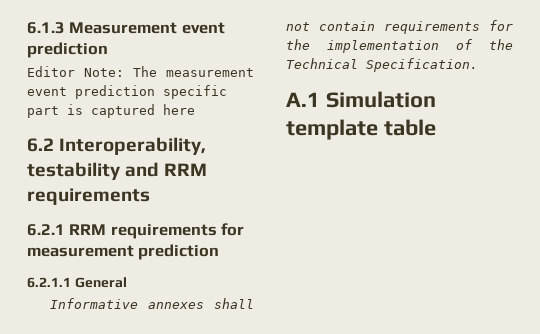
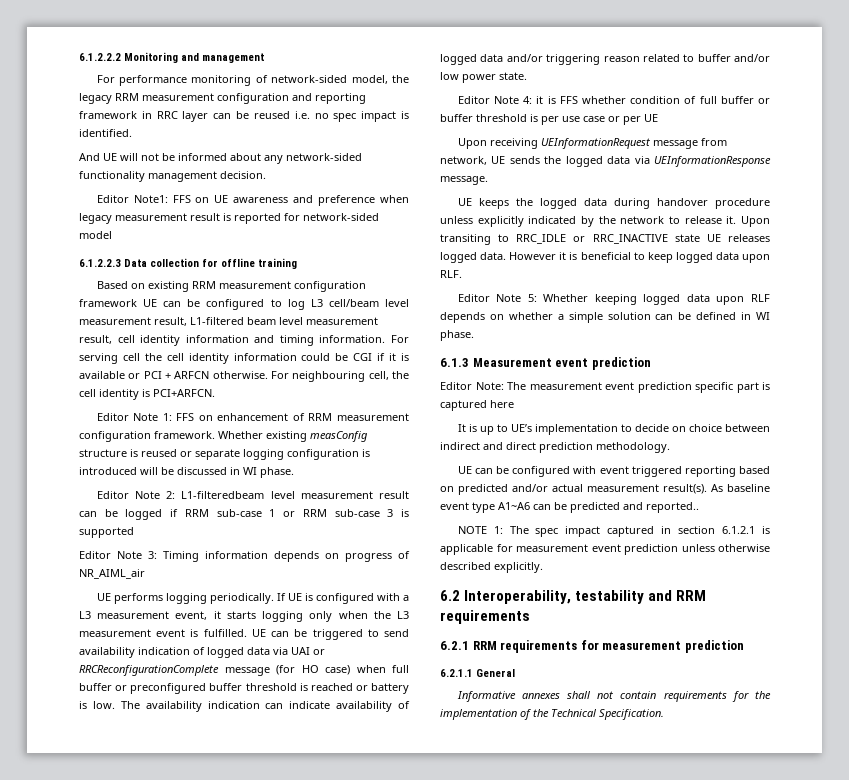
+ 6.1.2.2.2 Monitoring and management
+ For performance monitoring of network-sided model, the legacy RRM measurement configuration and reporting framework in RRC layer can be reused i.e. no spec impact is identified.
+ And UE will not be informed about any network-sided functionality management decision.
+ Editor Note1: FFS on UE awareness and preference when legacy measurement result is reported for network-sided model
+ 6.1.2.2.3 Data collection for offline training
+ Based on existing RRM measurement configuration framework UE can be configured to log L3 cell/beam level measurement result, L1-filtered beam level measurement result, cell identity information and timing information. For serving cell the cell identity information could be CGI if it is available or PCI + ARFCN otherwise. For neighbouring cell, the cell identity is PCI+ARFCN.
+ Editor Note 1: FFS on enhancement of RRM measurement configuration framework. Whether existing measConfig structure is reused or separate logging configuration is introduced will be discussed in WI phase.
+ Editor Note 2: L1-filteredbeam level measurement result can be logged if RRM sub-case 1 or RRM sub-case 3 is supported
+ Editor Note 3: Timing information depends on progress of NR_AIML_air
+ UE performs logging periodically. If UE is configured with a L3 measurement event, it starts logging only when the L3 measurement event is fulfilled. UE can be triggered to send availability indication of logged data via UAI or RRCReconfigurationComplete message (for HO case) when full buffer or preconfigured buffer threshold is reached or battery is low. The availability indication can indicate availability of logged data and/or triggering reason related to buffer and/or low power state.
+ Editor Note 4: it is FFS whether condition of full buffer or buffer threshold is per use case or per UE
+ Upon receiving UEInformationRequest message from network, UE sends the logged data via UEInformationResponse message.
+ UE keeps the logged data during handover procedure unless explicitly indicated by the network to release it. Upon transiting to RRC_IDLE or RRC_INACTIVE state UE releases logged data. However it is beneficial to keep logged data upon RLF.
+ Editor Note 5: Whether keeping logged data upon RLF depends on whether a simple solution can be defined in WI phase.
+ It is up to UE’s implementation to decide on choice between indirect and direct prediction methodology.
+ UE can be configured with event triggered reporting based on predicted and/or actual measurement result(s). As baseline event type A1~A6 can be predicted and reported..
+ NOTE 1: The spec impact captured in section 6.1.2.1 is applicable for measurement event prediction unless otherwise described explicitly.
- A.1 Simulation template table

